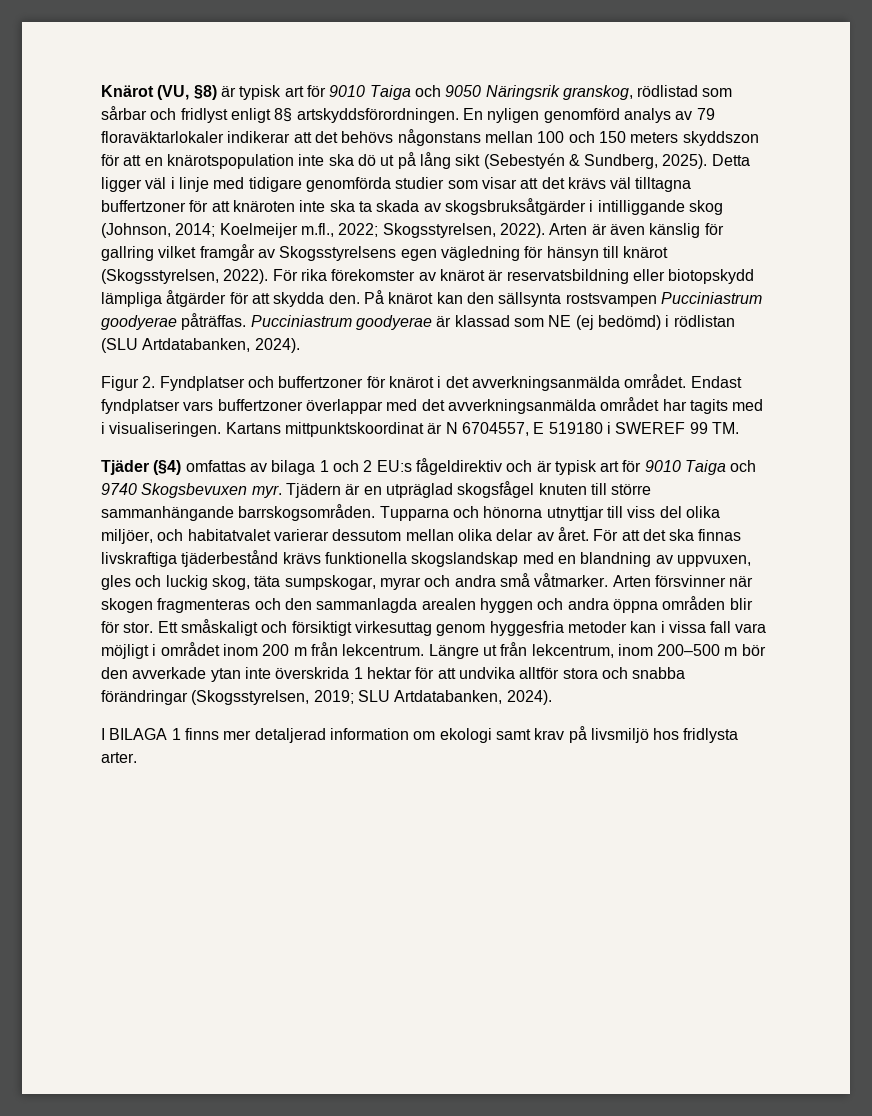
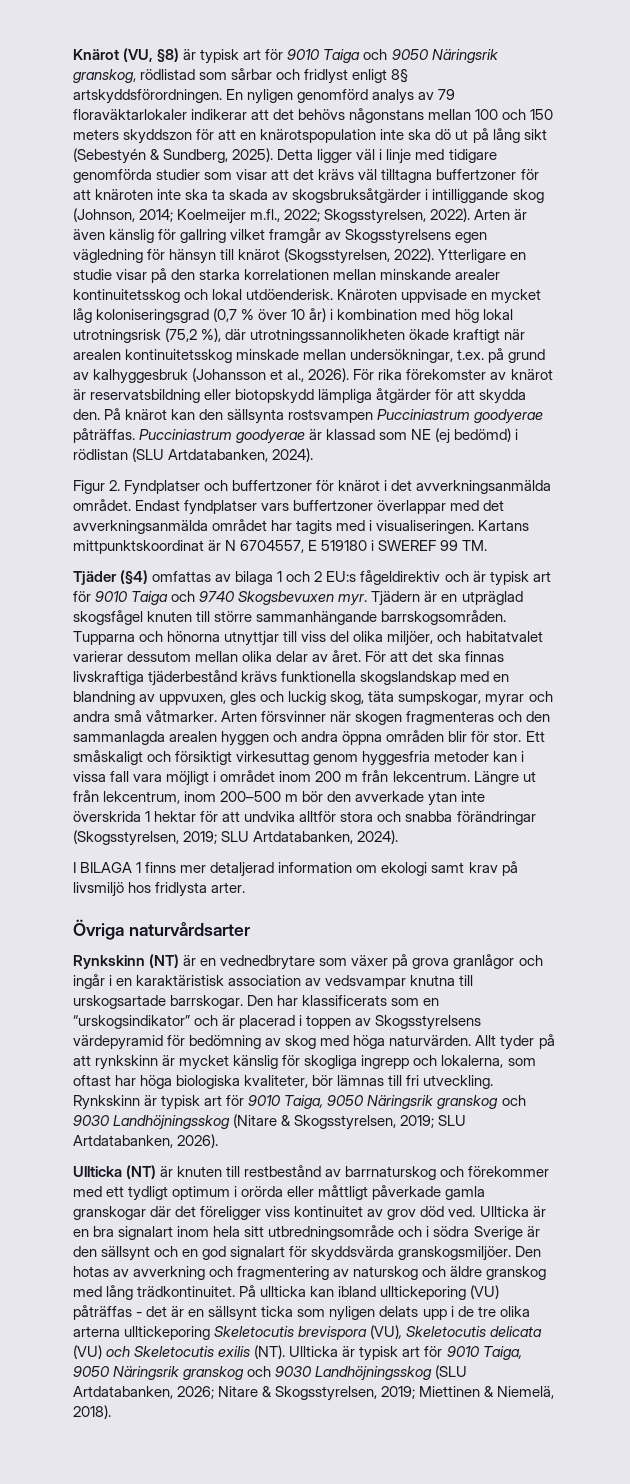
+ Ytterligare en studie visar på den starka korrelationen mellan minskande arealer kontinuitetsskog och lokal utdöenderisk. Knäroten uppvisade en mycket låg koloniseringsgrad (0,7 % över 10 år) i kombination med hög lokal utrotningsrisk (75,2 %), där utrotningssannolikheten ökade kraftigt när arealen kontinuitetsskog minskade mellan undersökningar, t.ex. på grund av kalhyggesbruk (Johansson et al., 2026).
+ Övriga naturvårdsarter
+ Rynkskinn (NT) är en vednedbrytare som växer på grova granlågor och ingår i en karaktäristisk association av vedsvampar knutna till urskogsartade barrskogar. Den har klassificerats som en “urskogsindikator” och är placerad i toppen av Skogsstyrelsens värdepyramid för bedömning av skog med höga naturvärden. Allt tyder på att rynkskinn är mycket känslig för skogliga ingrepp och lokalerna, som oftast har höga biologiska kvaliteter, bör lämnas till fri utveckling. Rynkskinn är typisk art för 9010 Taiga, 9050 Näringsrik granskog och 9030 Landhöjningsskog (Nitare & Skogsstyrelsen, 2019; SLU Artdatabanken, 2026).
+ Ullticka (NT) är knuten till restbestånd av barrnaturskog och förekommer med ett tydligt optimum i orörda eller måttligt påverkade gamla granskogar där det föreligger viss kontinuitet av grov död ved. Ullticka är en bra signalart inom hela sitt utbredningsområde och i södra Sverige är den sällsynt och en god signalart för skyddsvärda granskogsmiljöer. Den hotas av avverkning och fragmentering av naturskog och äldre granskog med lång trädkontinuitet. På ullticka kan ibland ulltickeporing (VU) påträffas - det är en sällsynt ticka som nyligen delats upp i de tre olika arterna ulltickeporing Skeletocutis brevispora (VU), Skeletocutis delicata (VU) och Skeletocutis exilis (NT). Ullticka är typisk art för 9010 Taiga, 9050 Näringsrik granskog och 9030 Landhöjningsskog (SLU Artdatabanken, 2026; Nitare & Skogsstyrelsen, 2019; Miettinen & Niemelä, 2018).

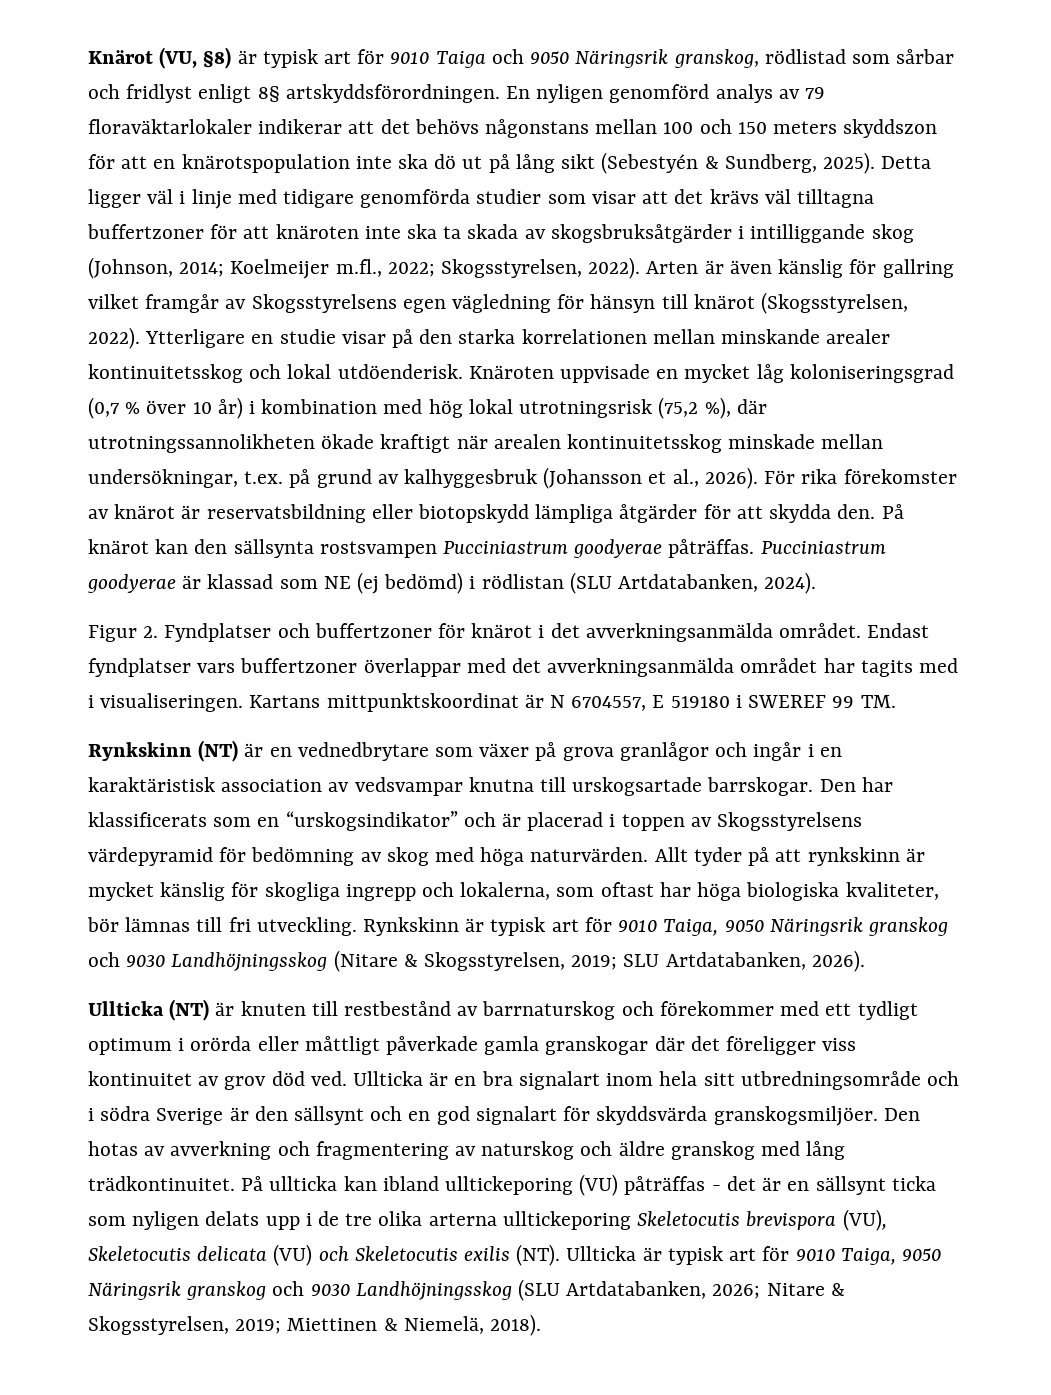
- Tjäder (§4) omfattas av bilaga 1 och 2 EU:s fågeldirektiv och är typisk art för 9010 Taiga och 9740 Skogsbevuxen myr. Tjädern är en utpräglad skogsfågel knuten till större sammanhängande barrskogsområden. Tupparna och hönorna utnyttjar till viss del olika miljöer, och habitatvalet varierar dessutom mellan olika delar av året. För att det ska finnas livskraftiga tjäderbestånd krävs funktionella skogslandskap med en blandning av uppvuxen, gles och luckig skog, täta sumpskogar, myrar och andra små våtmarker. Arten försvinner när skogen fragmenteras och den sammanlagda arealen hyggen och andra öppna områden blir för stor. Ett småskaligt och försiktigt virkesuttag genom hyggesfria metoder kan i vissa fall vara möjligt i området inom 200 m från lekcentrum. Längre ut från lekcentrum, inom 200–500 m bör den avverkade ytan inte överskrida 1 hektar för att undvika alltför stora och snabba förändringar (Skogsstyrelsen, 2019; SLU Artdatabanken, 2024).
- I BILAGA 1 finns mer detaljerad information om ekologi samt krav på livsmiljö hos fridlysta arter.
- Övriga naturvårdsarter

